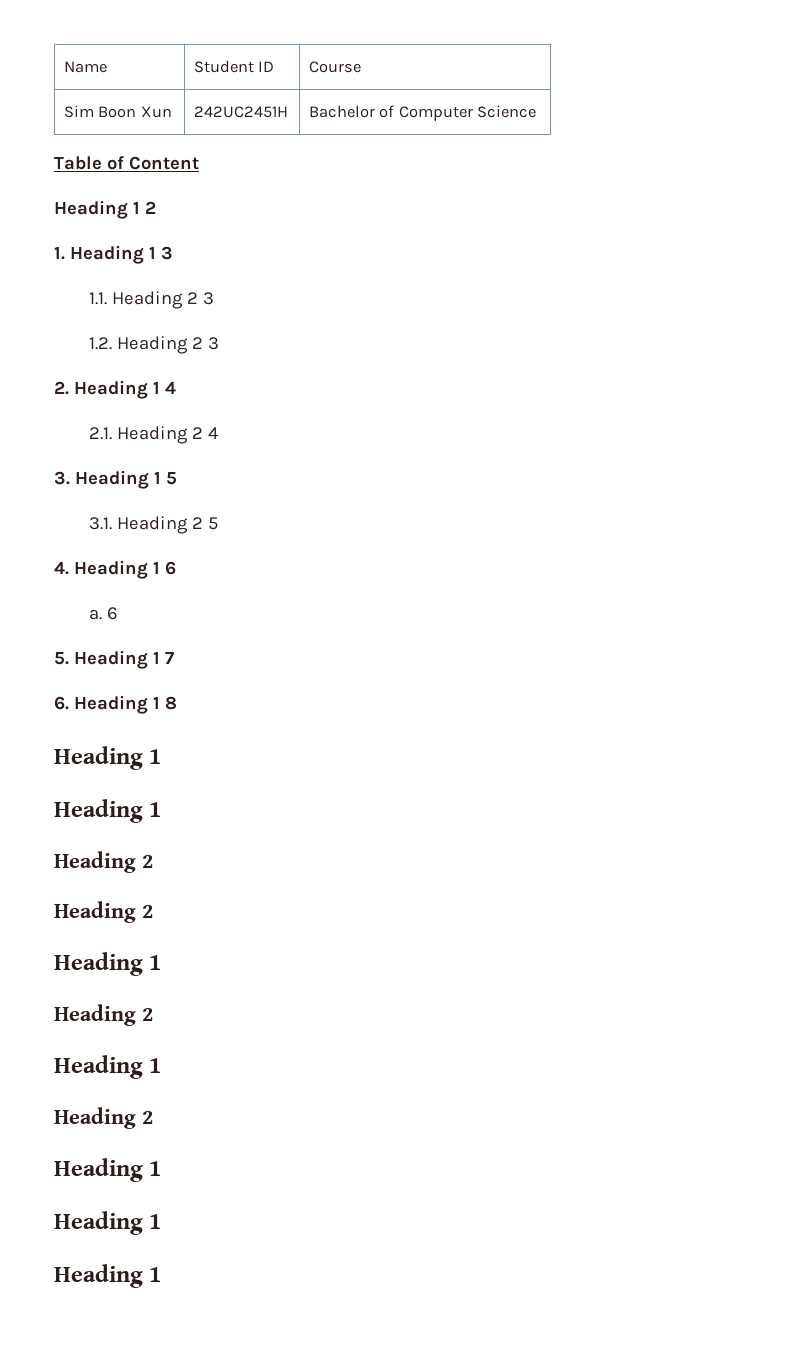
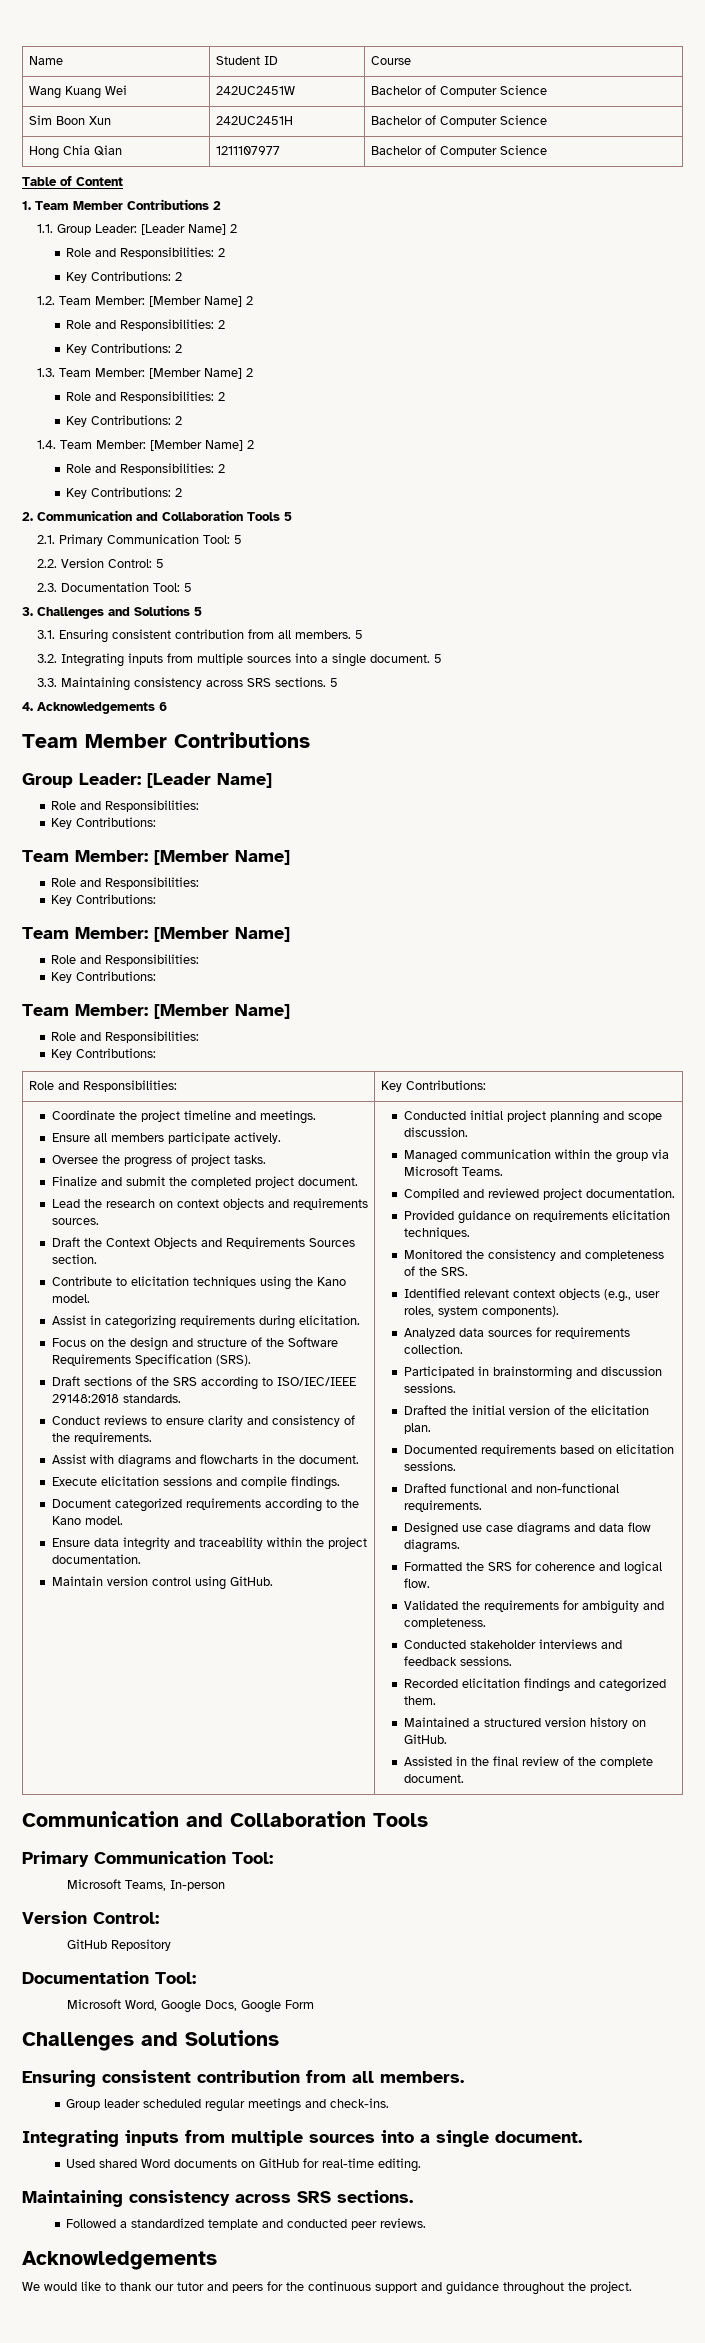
+ Wang Kuang Wei | 242UC2451W | Bachelor of Computer Science
+ Hong Chia Qian | 1211107977 | Bachelor of Computer Science
  Table of Content
- Heading 1 2
- 1. Heading 1 3
- 1.1. Heading 2 3
- 1.2. Heading 2 3
- 2. Heading 1 4
- 2.1. Heading 2 4
- 3. Heading 1 5
- 3.1. Heading 2 5
+ 1. Team Member Contributions 2
+ 1.1. Group Leader: [Leader Name] 2
+ Role and Responsibilities: 2
+ Key Contributions: 2
+ 1.2. Team Member: [Member Name] 2
+ Role and Responsibilities: 2
+ Key Contributions: 2
+ 1.3. Team Member: [Member Name] 2
+ Role and Responsibilities: 2
+ Key Contributions: 2
+ 1.4. Team Member: [Member Name] 2
+ Role and Responsibilities: 2
+ Key Contributions: 2
+ 2. Communication and Collaboration Tools 5
+ 2.1. Primary Communication Tool: 5
+ 2.2. Version Control: 5
+ 2.3. Documentation Tool: 5
+ 3. Challenges and Solutions 5
+ 3.1. Ensuring consistent contribution from all members. 5
+ 3.2. Integrating inputs from multiple sources into a single document. 5
+ 3.3. Maintaining consistency across SRS sections. 5
- 4. Heading 1 6
- a. 6
- 5. Heading 1 7
- 6. Heading 1 8
- Heading 1
- Heading 1
- Heading 2
- Heading 2
- Heading 1
- Heading 2
- Heading 1
- Heading 2
- Heading 1
- Heading 1
- Heading 1
+ 4. Acknowledgements 6
+ Team Member Contributions
+ Group Leader: [Leader Name]
+ Role and Responsibilities:
+ Key Contributions:
+ Team Member: [Member Name]
+ Role and Responsibilities:
+ Key Contributions:
+ Team Member: [Member Name]
+ Role and Responsibilities:
+ Key Contributions:
+ Team Member: [Member Name]
+ Role and Responsibilities:
+ Key Contributions:
+ Role and Responsibilities: | Key Contributions:
+ Coordinate the project timeline and meetings.
+ Ensure all members participate actively.
+ Oversee the progress of project tasks.
+ Finalize and submit the completed project document.
+ Lead the research on context objects and requirements sources.
+ Draft the Context Objects and Requirements Sources section.
+ Contribute to elicitation techniques using the Kano model.
+ Assist in categorizing requirements during elicitation.
+ Focus on the design and structure of the Software Requirements Specification (SRS).
+ Draft sections of the SRS according to ISO/IEC/IEEE 29148:2018 standards.
+ Conduct reviews to ensure clarity and consistency of the requirements.
+ Assist with diagrams and flowcharts in the document.
+ Execute elicitation sessions and compile findings.
+ Document categorized requirements according to the Kano model.
+ Ensure data integrity and traceability within the project documentation.
+ Maintain version control using GitHub. | Conducted initial project planning and scope discussion.
+ Managed communication within the group via Microsoft Teams.
+ Compiled and reviewed project documentation.
+ Provided guidance on requirements elicitation techniques.
+ Monitored the consistency and completeness of the SRS.
+ Identified relevant context objects (e.g., user roles, system components).
+ Analyzed data sources for requirements collection.
+ Participated in brainstorming and discussion sessions.
+ Drafted the initial version of the elicitation plan.
+ Documented requirements based on elicitation sessions.
+ Drafted functional and non-functional requirements.
+ Designed use case diagrams and data flow diagrams.
+ Formatted the SRS for coherence and logical flow.
+ Validated the requirements for ambiguity and completeness.
+ Conducted stakeholder interviews and feedback sessions.
+ Recorded elicitation findings and categorized them.
+ Maintained a structured version history on GitHub.
+ Assisted in the final review of the complete document.
+ Communication and Collaboration Tools
+ Primary Communication Tool:
+ Microsoft Teams, In-person
+ Version Control:
+ GitHub Repository
+ Documentation Tool:
+ Microsoft Word, Google Docs, Google Form
+ Challenges and Solutions
+ Ensuring consistent contribution from all members.
+ Group leader scheduled regular meetings and check-ins.
+ Integrating inputs from multiple sources into a single document.
+ Used shared Word documents on GitHub for real-time editing.
+ Maintaining consistency across SRS sections.
+ Followed a standardized template and conducted peer reviews.
+ Acknowledgements
+ We would like to thank our tutor and peers for the continuous support and guidance throughout the project.

